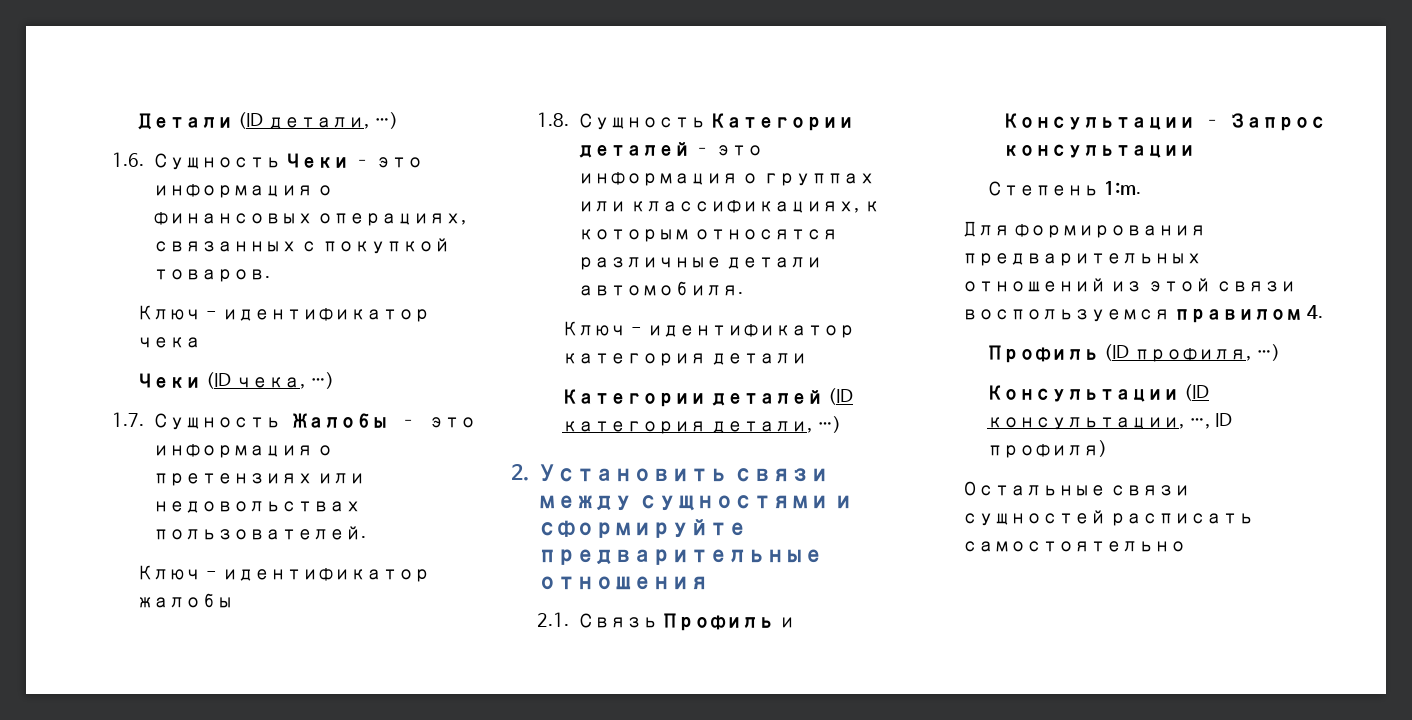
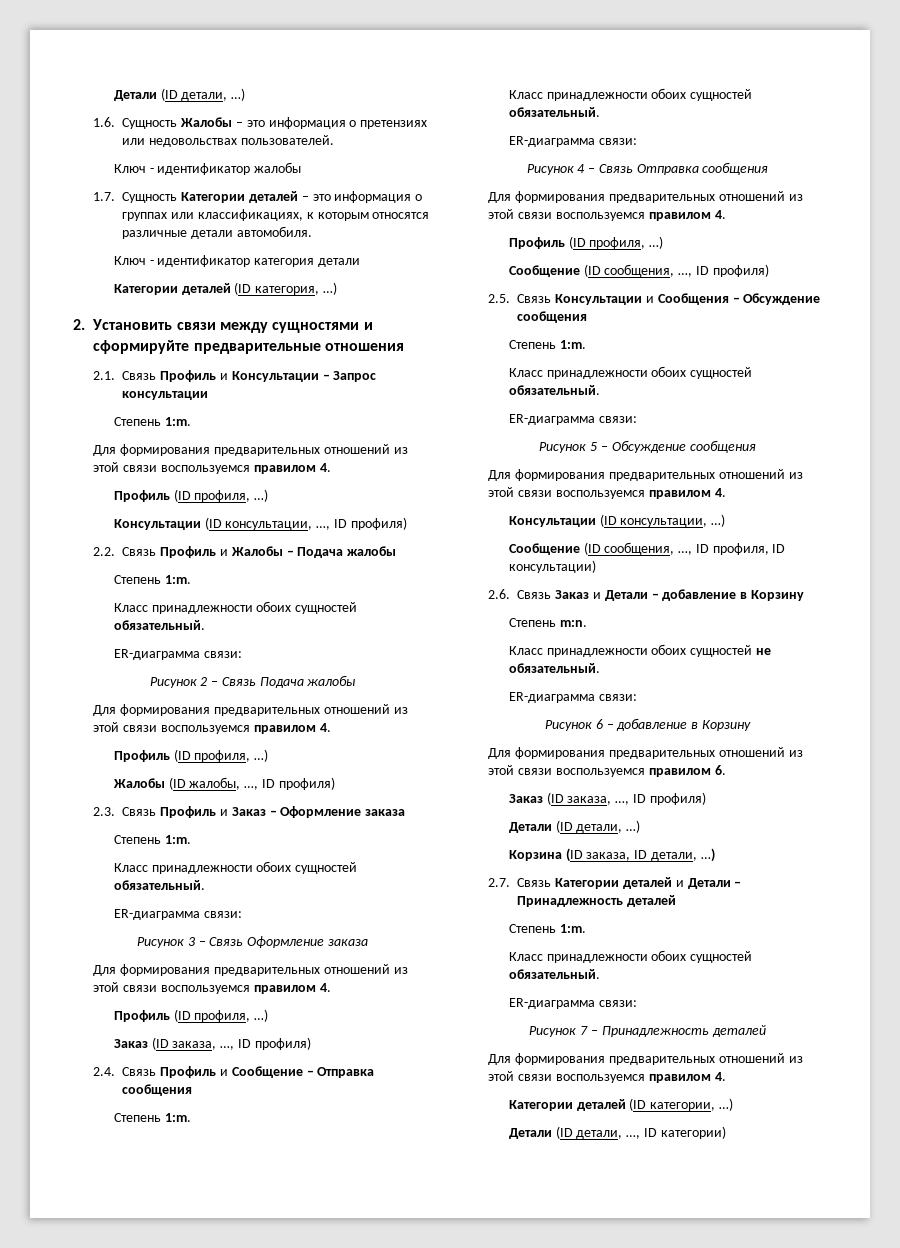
- 1.6. Сущность Чеки – это информация о финансовых операциях, связанных с покупкой товаров.
- Ключ - идентификатор чека
- Чеки (ID чека, …)
- 1.7. Сущность Жалобы – это информация о претензиях или недовольствах пользователей.
+ 1.6. Сущность Жалобы – это информация о претензиях или недовольствах пользователей.
- 1.8. Сущность Категории деталей – это информация о группах или классификациях, к которым относятся различные детали автомобиля.
+ 1.7. Сущность Категории деталей – это информация о группах или классификациях, к которым относятся различные детали автомобиля.
- Категории деталей (ID категория детали, …)
+ Категории деталей (ID категория, …)
- Остальные связи сущностей расписать самостоятельно
+ 2.2. Связь Профиль и Жалобы – Подача жалобы
+ Степень 1:m.
+ Класс принадлежности обоих сущностей обязательный.
+ ER-диаграмма связи:
+ Рисунок 2 – Связь Подача жалобы
+ Для формирования предварительных отношений из этой связи воспользуемся правилом 4.
+ Профиль (ID профиля, …)
+ Жалобы (ID жалобы, …, ID профиля)
+ 2.3. Связь Профиль и Заказ – Оформление заказа
+ Степень 1:m.
+ Класс принадлежности обоих сущностей обязательный.
+ ER-диаграмма связи:
+ Рисунок 3 – Связь Оформление заказа
+ Для формирования предварительных отношений из этой связи воспользуемся правилом 4.
+ Профиль (ID профиля, …)
+ Заказ (ID заказа, …, ID профиля)
+ 2.4. Связь Профиль и Сообщение – Отправка сообщения
+ Степень 1:m.
+ Класс принадлежности обоих сущностей обязательный.
+ ER-диаграмма связи:
+ Рисунок 4 – Связь Отправка сообщения
+ Для формирования предварительных отношений из этой связи воспользуемся правилом 4.
+ Профиль (ID профиля, …)
+ Сообщение (ID сообщения, …, ID профиля)
+ 2.5. Связь Консультации и Сообщения – Обсуждение сообщения
+ Степень 1:m.
+ Класс принадлежности обоих сущностей обязательный.
+ ER-диаграмма связи:
+ Рисунок 5 – Обсуждение сообщения
+ Для формирования предварительных отношений из этой связи воспользуемся правилом 4.
+ Консультации (ID консультации, …)
+ Сообщение (ID сообщения, …, ID профиля, ID консультации)
+ 2.6. Связь Заказ и Детали – добавление в Корзину
+ Степень m:n.
+ Класс принадлежности обоих сущностей не обязательный.
+ ER-диаграмма связи:
+ Рисунок 6 – добавление в Корзину
+ Для формирования предварительных отношений из этой связи воспользуемся правилом 6.
+ Заказ (ID заказа, …, ID профиля)
+ Детали (ID детали, …)
+ Корзина (ID заказа, ID детали, …)
+ 2.7. Связь Категории деталей и Детали – Принадлежность деталей
+ Степень 1:m.
+ Класс принадлежности обоих сущностей обязательный.
+ ER-диаграмма связи:
+ Рисунок 7 – Принадлежность деталей
+ Для формирования предварительных отношений из этой связи воспользуемся правилом 4.
+ Категории деталей (ID категории, …)
+ Детали (ID детали, …, ID категории)

